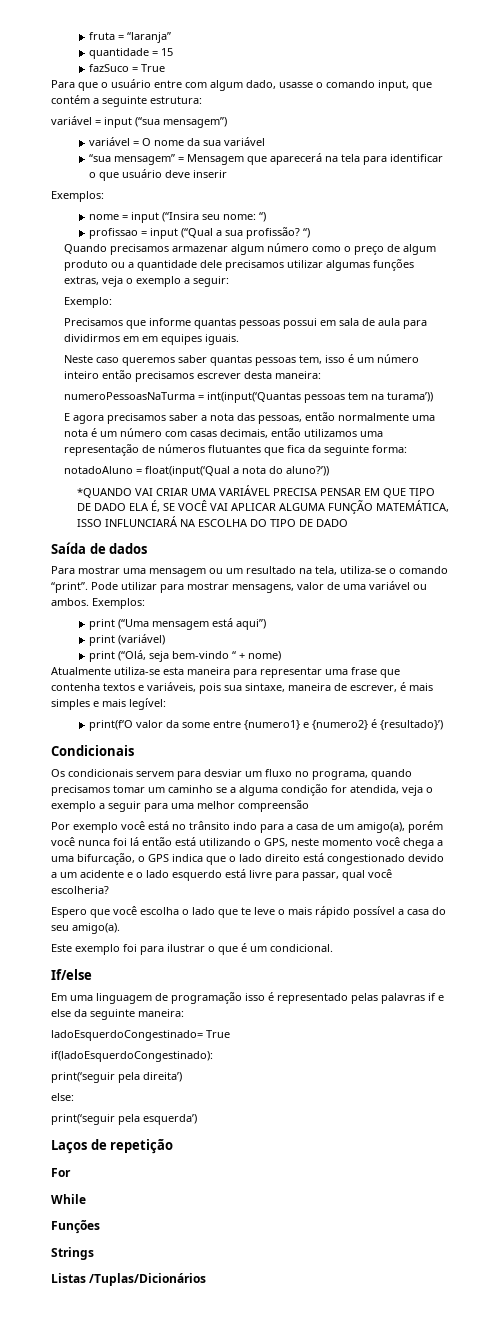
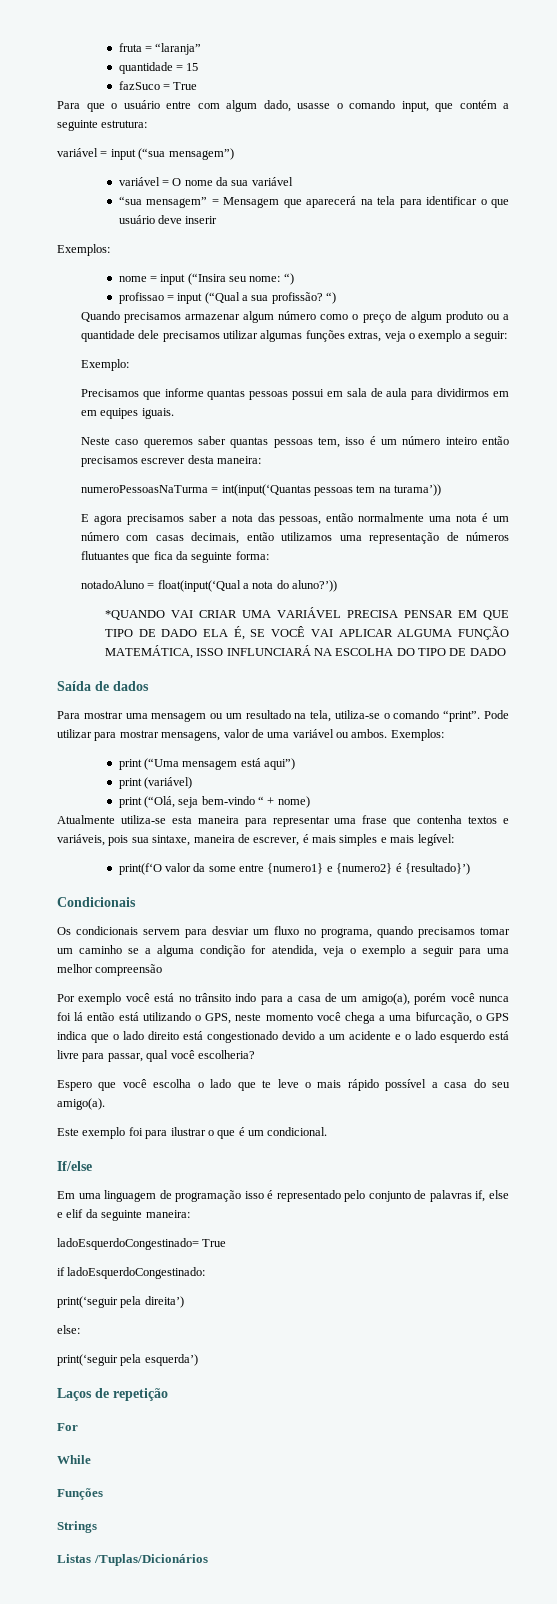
- Em uma linguagem de programação isso é representado pelas palavras if e else da seguinte maneira:
+ Em uma linguagem de programação isso é representado pelo conjunto de palavras if, else e elif da seguinte maneira:
- if(ladoEsquerdoCongestinado):
+ if ladoEsquerdoCongestinado:

